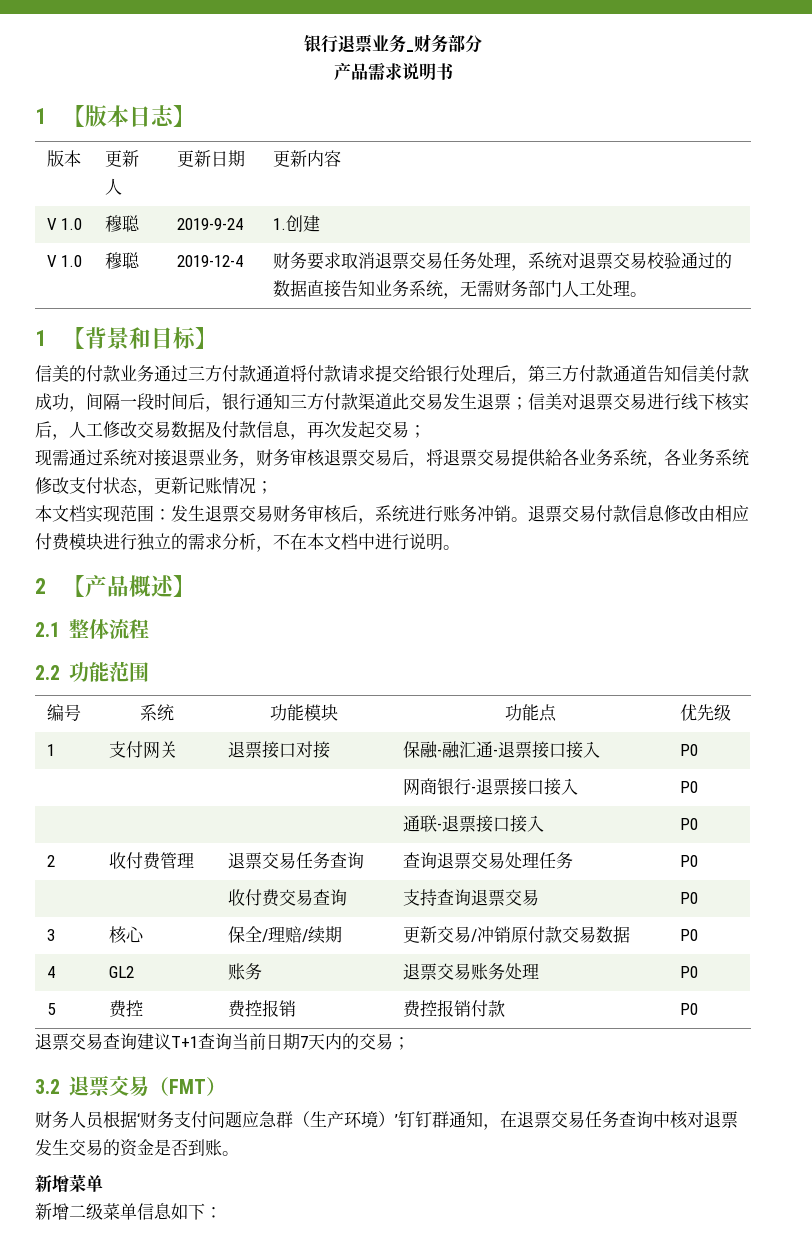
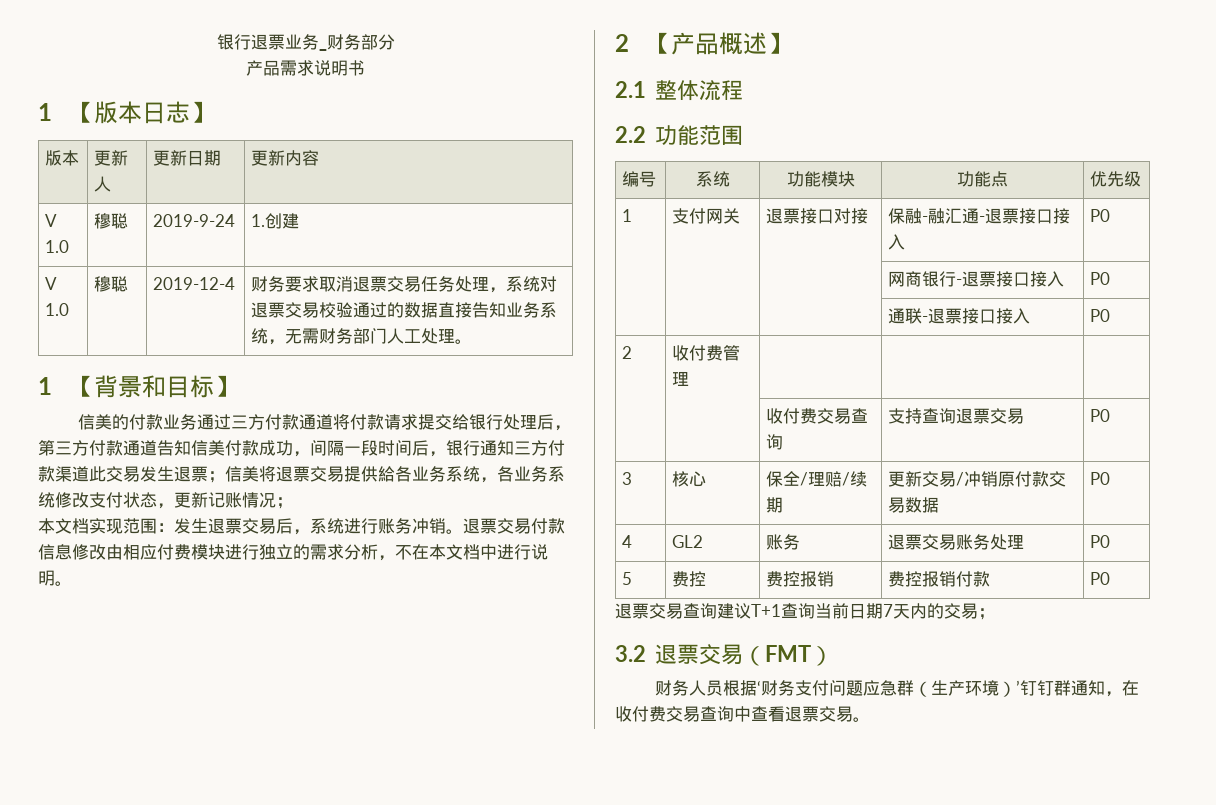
- 信美的付款业务通过三方付款通道将付款请求提交给银行处理后，第三方付款通道告知信美付款成功，间隔一段时间后，银行通知三方付款渠道此交易发生退票；信美对退票交易进行线下核实后，人工修改交易数据及付款信息，再次发起交易；
- 现需通过系统对接退票业务，财务审核退票交易后，将退票交易提供給各业务系统，各业务系统修改支付状态，更新记账情况；
+ 信美的付款业务通过三方付款通道将付款请求提交给银行处理后，第三方付款通道告知信美付款成功，间隔一段时间后，银行通知三方付款渠道此交易发生退票；信美将退票交易提供給各业务系统，各业务系统修改支付状态，更新记账情况；
- 本文档实现范围：发生退票交易财务审核后，系统进行账务冲销。
+ 本文档实现范围：发生退票交易后，系统进行账务冲销。
- 2 | 收付费管理 | 退票交易任务查询 | 查询退票交易处理任务 | P0
+ 2 | 收付费管理 | | |
- 财务人员根据‘财务支付问题应急群（生产环境）’钉钉群通知，在退票交易任务查询中核对退票发生交易的资金是否到账。
- 新增菜单
- 新增二级菜单信息如下：
+ 财务人员根据‘财务支付问题应急群（生产环境）’钉钉群通知，在收付费交易查询中查看退票交易。

